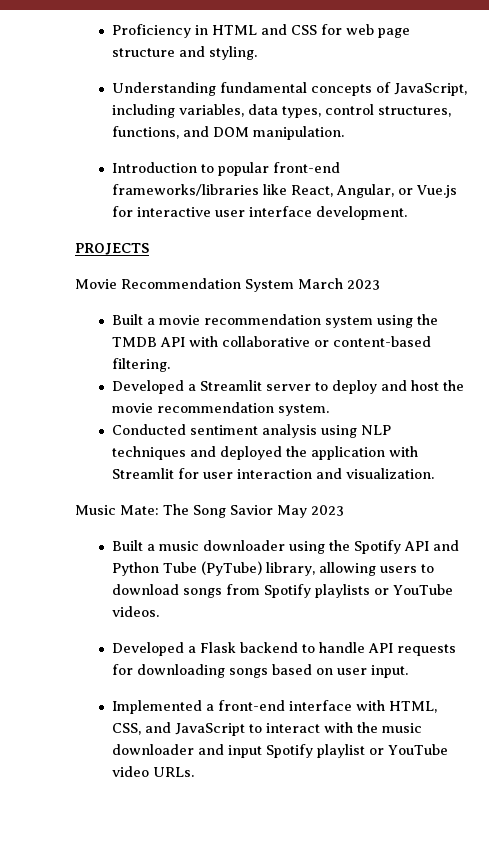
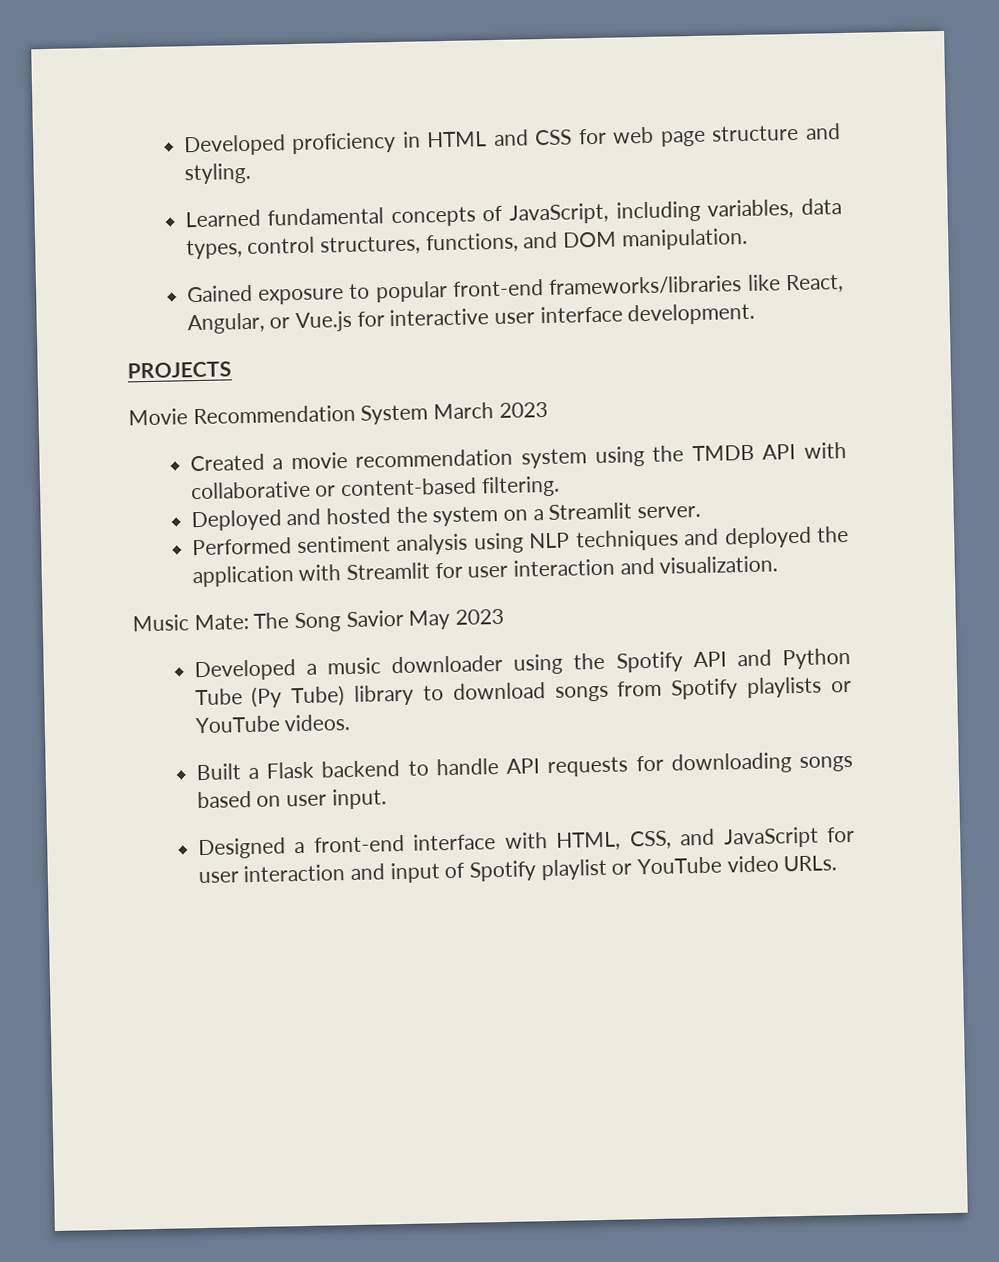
- Proficiency in HTML and CSS for web page structure and styling.
+ Developed proficiency in HTML and CSS for web page structure and styling.
- Understanding fundamental concepts of JavaScript, including variables, data types, control structures, functions, and DOM manipulation.
+ Learned fundamental concepts of JavaScript, including variables, data types, control structures, functions, and DOM manipulation.
- Introduction to popular front-end frameworks/libraries like React, Angular, or Vue.js for interactive user interface development.
+ Gained exposure to popular front-end frameworks/libraries like React, Angular, or Vue.js for interactive user interface development.
- Built a movie recommendation system using the TMDB API with collaborative or content-based filtering.
+ Created a movie recommendation system using the TMDB API with collaborative or content-based filtering.
- Developed a Streamlit server to deploy and host the movie recommendation system.
- Conducted sentiment analysis using NLP techniques and deployed the application with Streamlit for user interaction and visualization.
+ Deployed and hosted the system on a Streamlit server.
+ Performed sentiment analysis using NLP techniques and deployed the application with Streamlit for user interaction and visualization.
- Built a music downloader using the Spotify API and Python Tube (PyTube) library, allowing users to download songs from Spotify playlists or YouTube videos.
+ Developed a music downloader using the Spotify API and Python Tube (Py Tube) library to download songs from Spotify playlists or YouTube videos.
- Developed a Flask backend to handle API requests for downloading songs based on user input.
+ Built a Flask backend to handle API requests for downloading songs based on user input.
- Implemented a front-end interface with HTML, CSS, and JavaScript to interact with the music downloader and input Spotify playlist or YouTube video URLs.
+ Designed a front-end interface with HTML, CSS, and JavaScript for user interaction and input of Spotify playlist or YouTube video URLs.

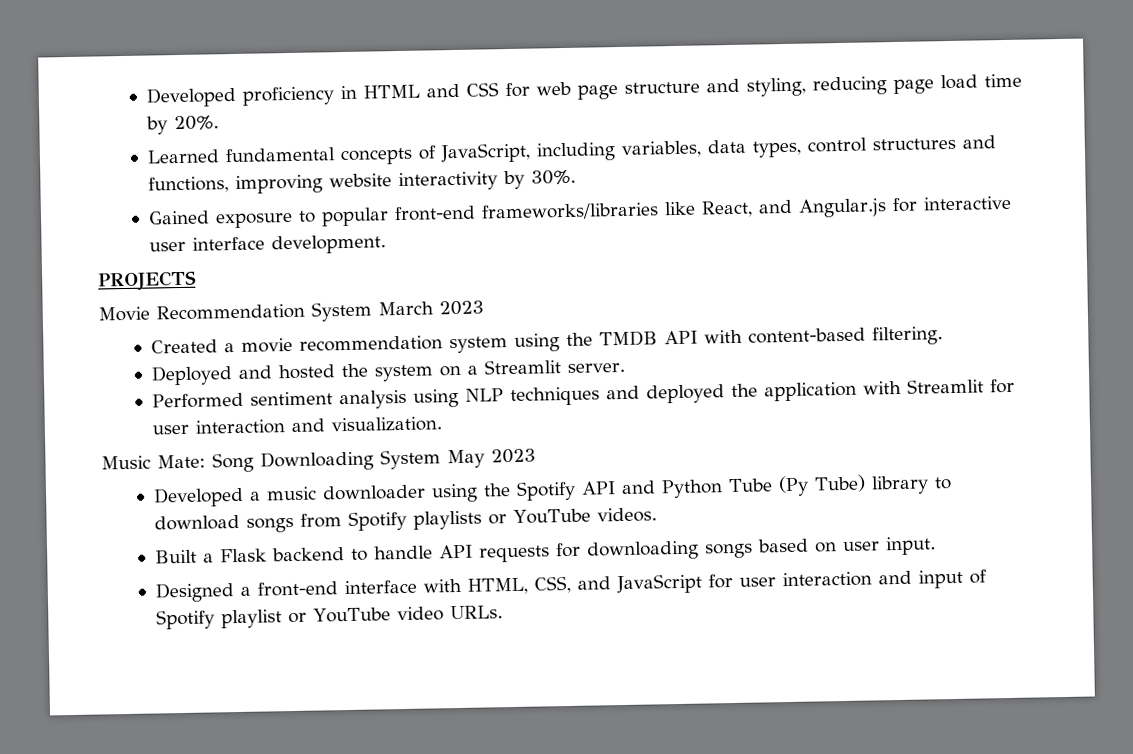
- Developed proficiency in HTML and CSS for web page structure and styling.
+ Developed proficiency in HTML and CSS for web page structure and styling, reducing page load time by 20%.
- Learned fundamental concepts of JavaScript, including variables, data types, control structures, functions, and DOM manipulation.
+ Learned fundamental concepts of JavaScript, including variables, data types, control structures and functions, improving website interactivity by 30%.
- Gained exposure to popular front-end frameworks/libraries like React, Angular, or Vue.js for interactive user interface development.
+ Gained exposure to popular front-end frameworks/libraries like React, and Angular.js for interactive user interface development.
- Created a movie recommendation system using the TMDB API with collaborative or content-based filtering.
+ Created a movie recommendation system using the TMDB API with content-based filtering.
- Music Mate: The Song Savior May 2023
+ Music Mate: Song Downloading System May 2023

